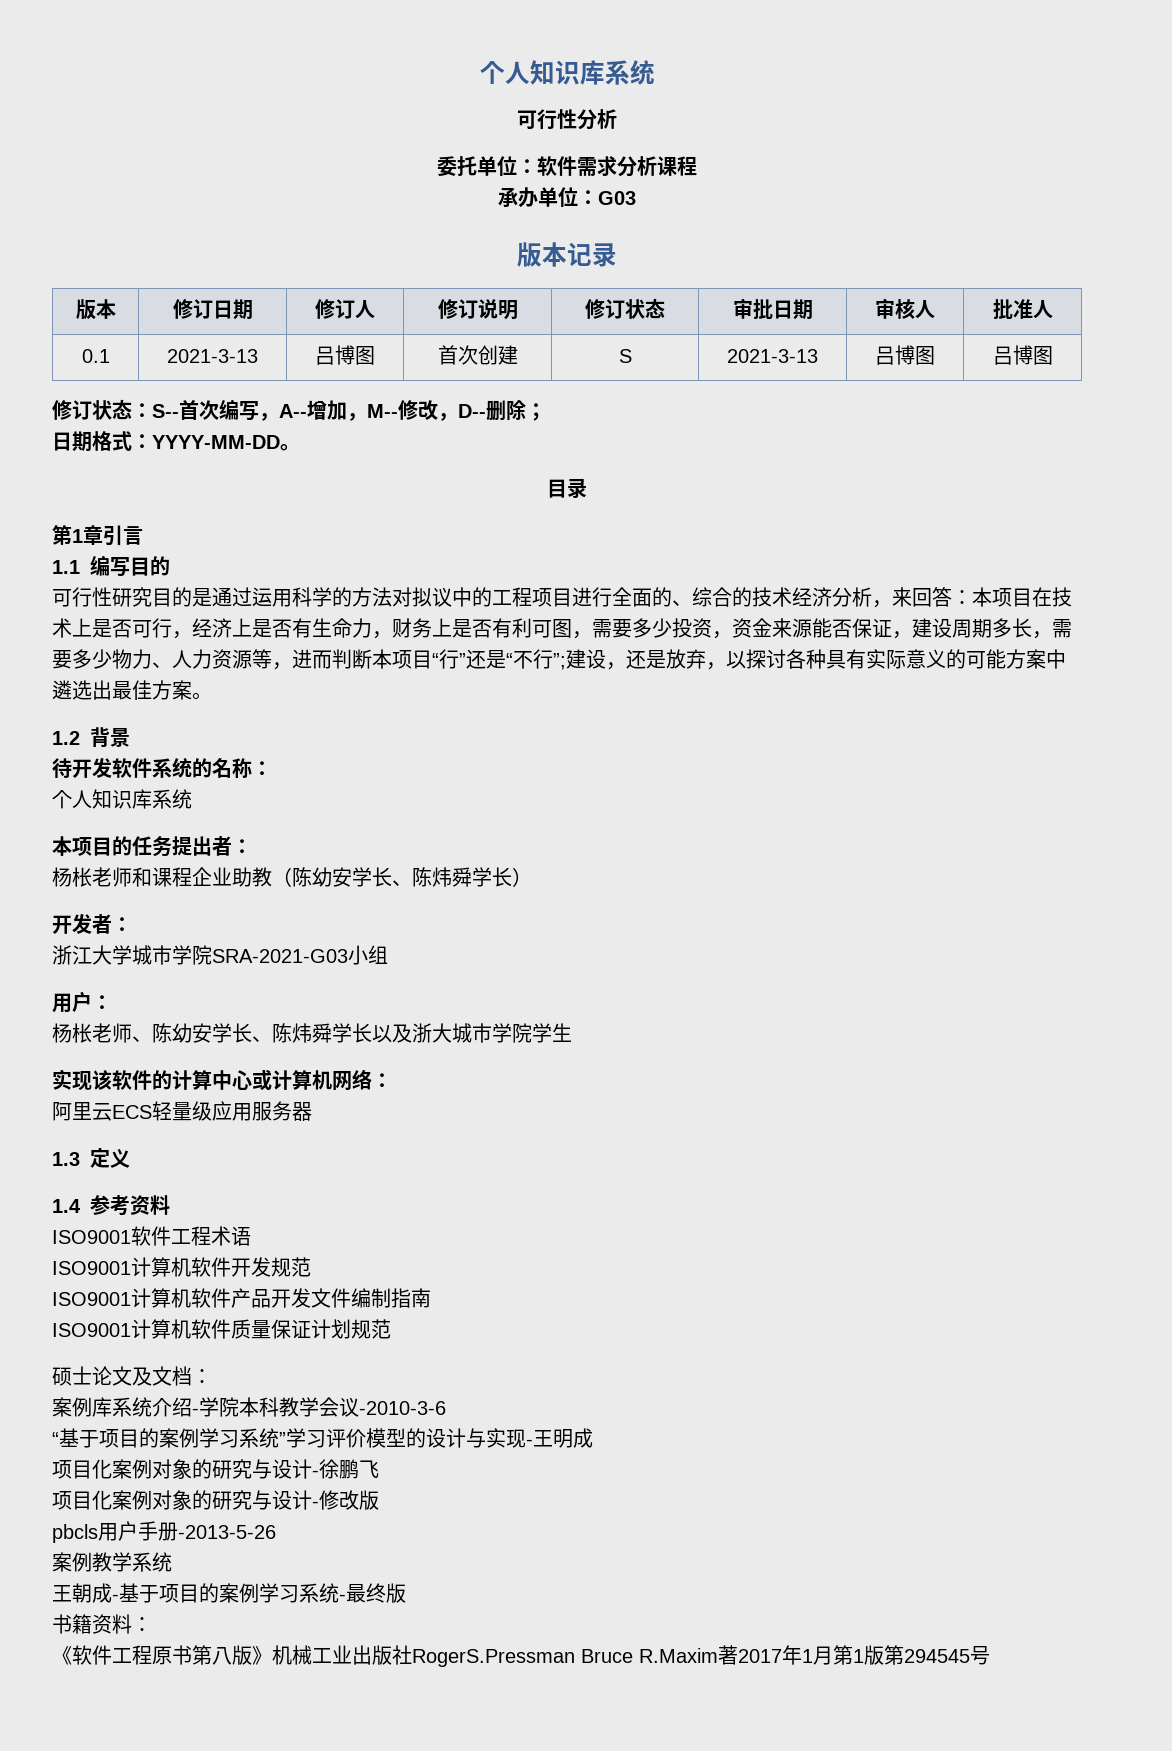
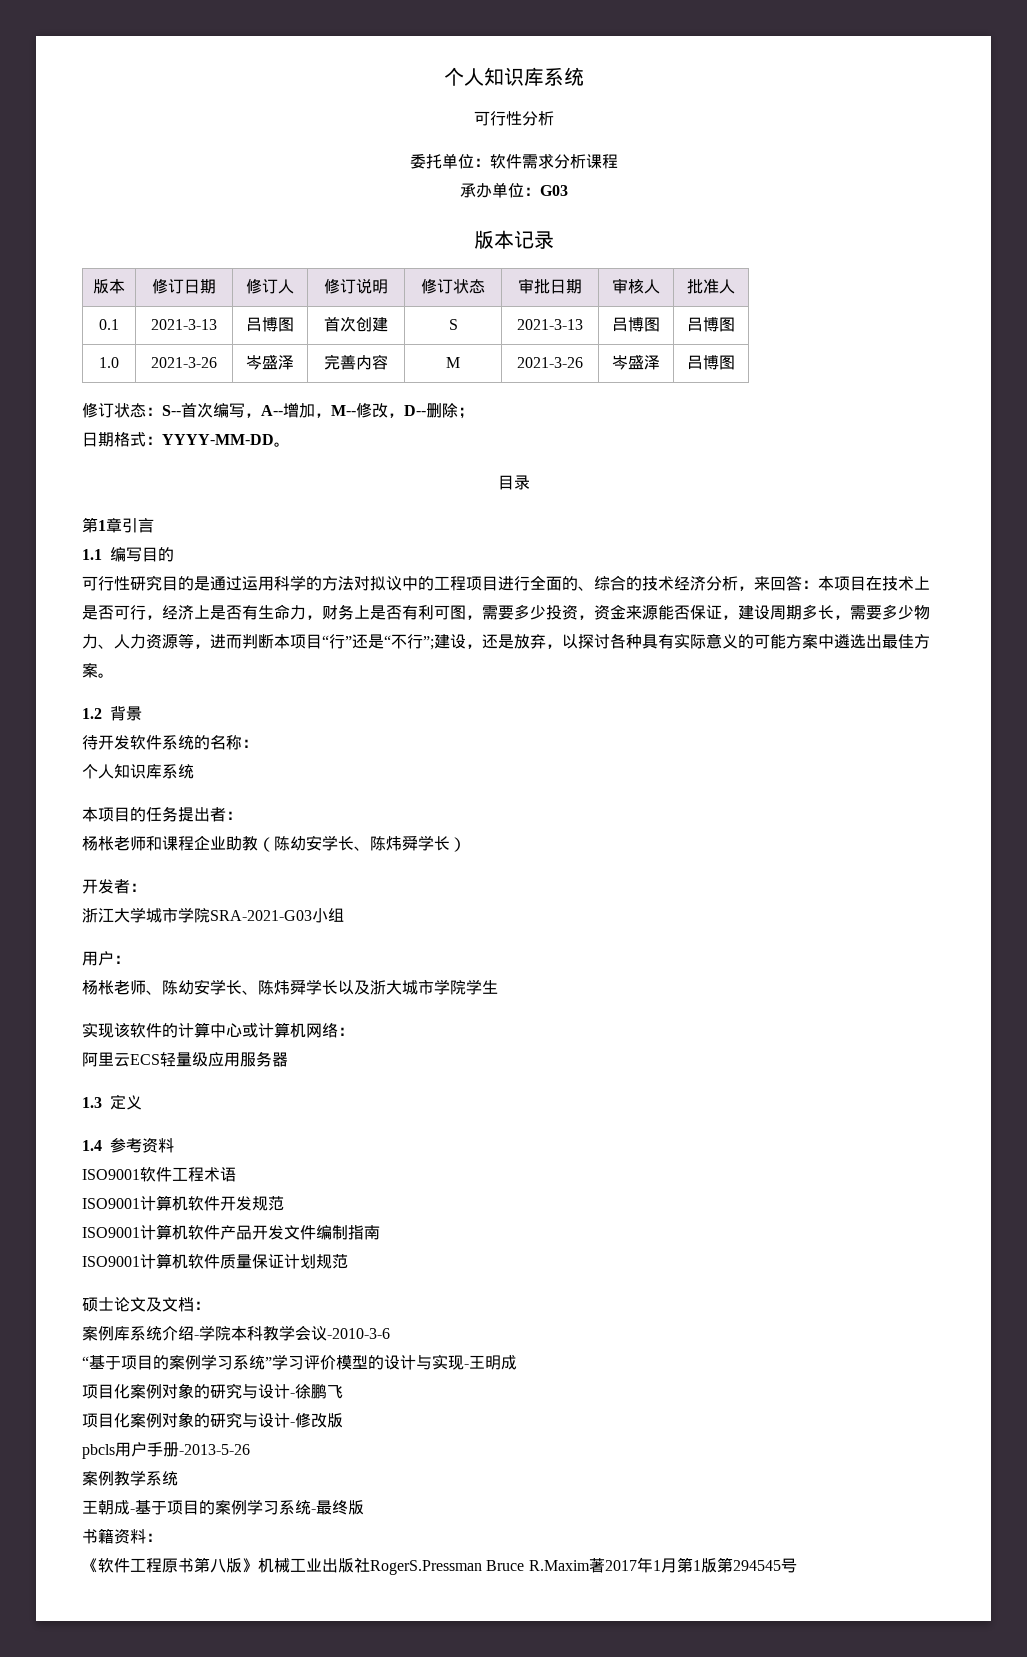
+ 1.0 | 2021-3-26 | 岑盛泽 | 完善内容 | M | 2021-3-26 | 岑盛泽 | 吕博图

